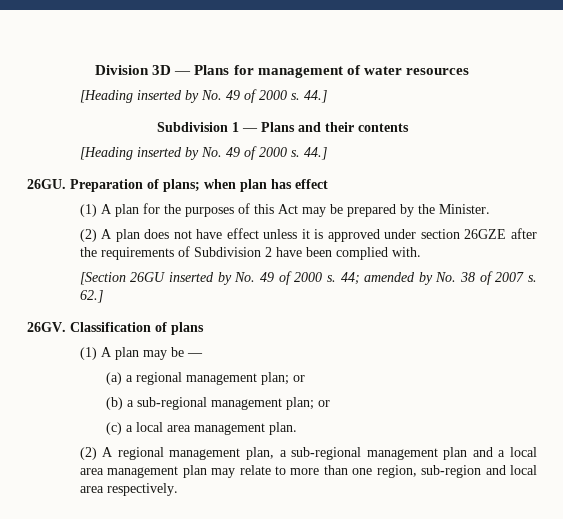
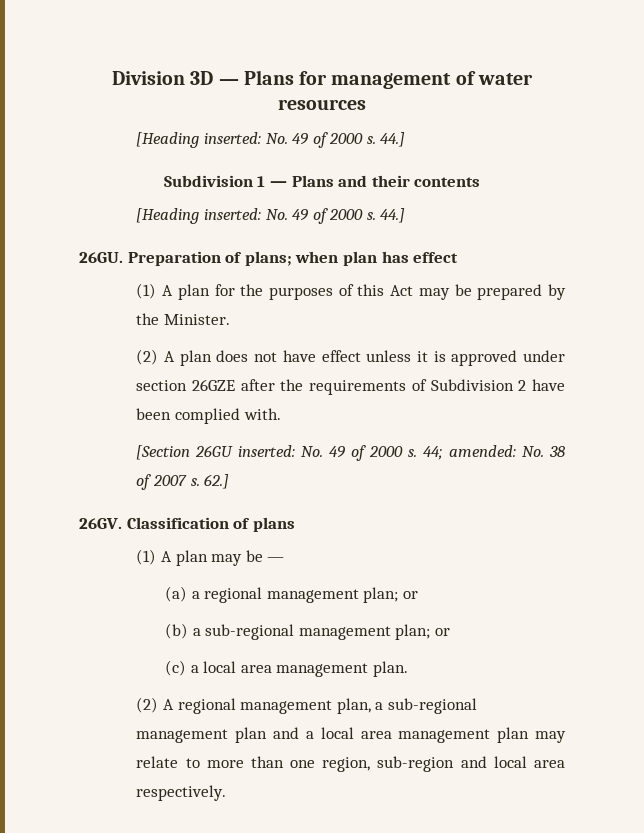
  Division 3D — Plans for management of water resources
- [Heading inserted by No. 49 of 2000 s.
+ [Heading inserted: No. 49 of 2000 s.
  Subdivision 1 — Plans and their contents
- [Heading inserted by No. 49 of 2000 s.
+ [Heading inserted: No. 49 of 2000 s.
- [Section 26GU inserted by No. 49 of 2000 s.
+ [Section 26GU inserted: No. 49 of 2000 s.
- 44; amended by No. 38 of 2007 s.
+ 44; amended: No. 38 of 2007 s.

